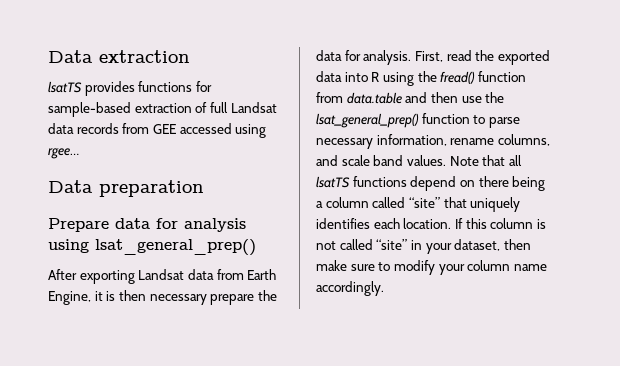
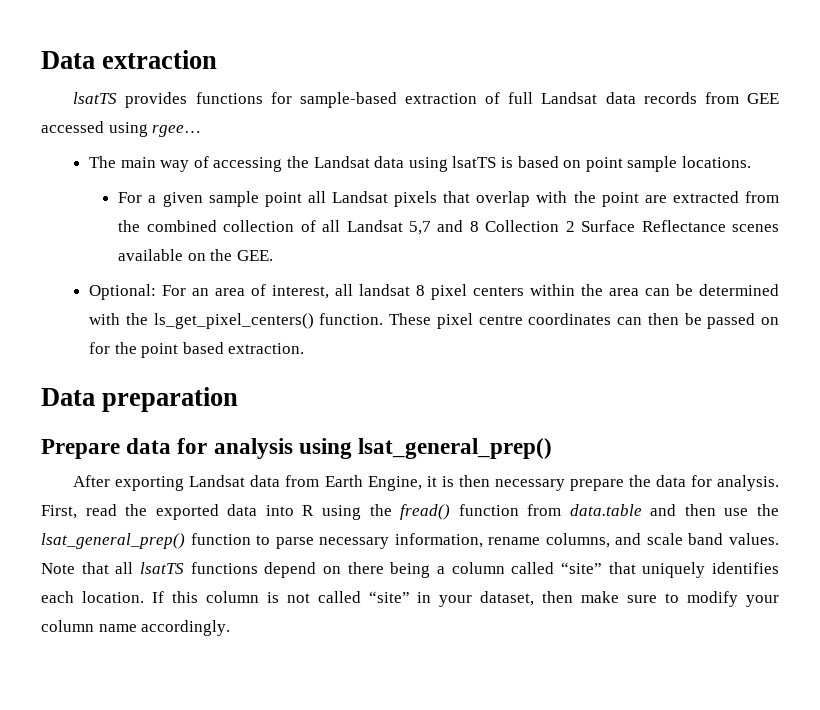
+ The main way of accessing the Landsat data using lsatTS is based on point sample locations.
+ For a given sample point all Landsat pixels that overlap with the point are extracted from the combined collection of all Landsat 5,7 and 8 Collection 2 Surface Reflectance scenes available on the GEE.
+ Optional: For an area of interest, all landsat 8 pixel centers within the area can be determined with the ls_get_pixel_centers() function. These pixel centre coordinates can then be passed on for the point based extraction.

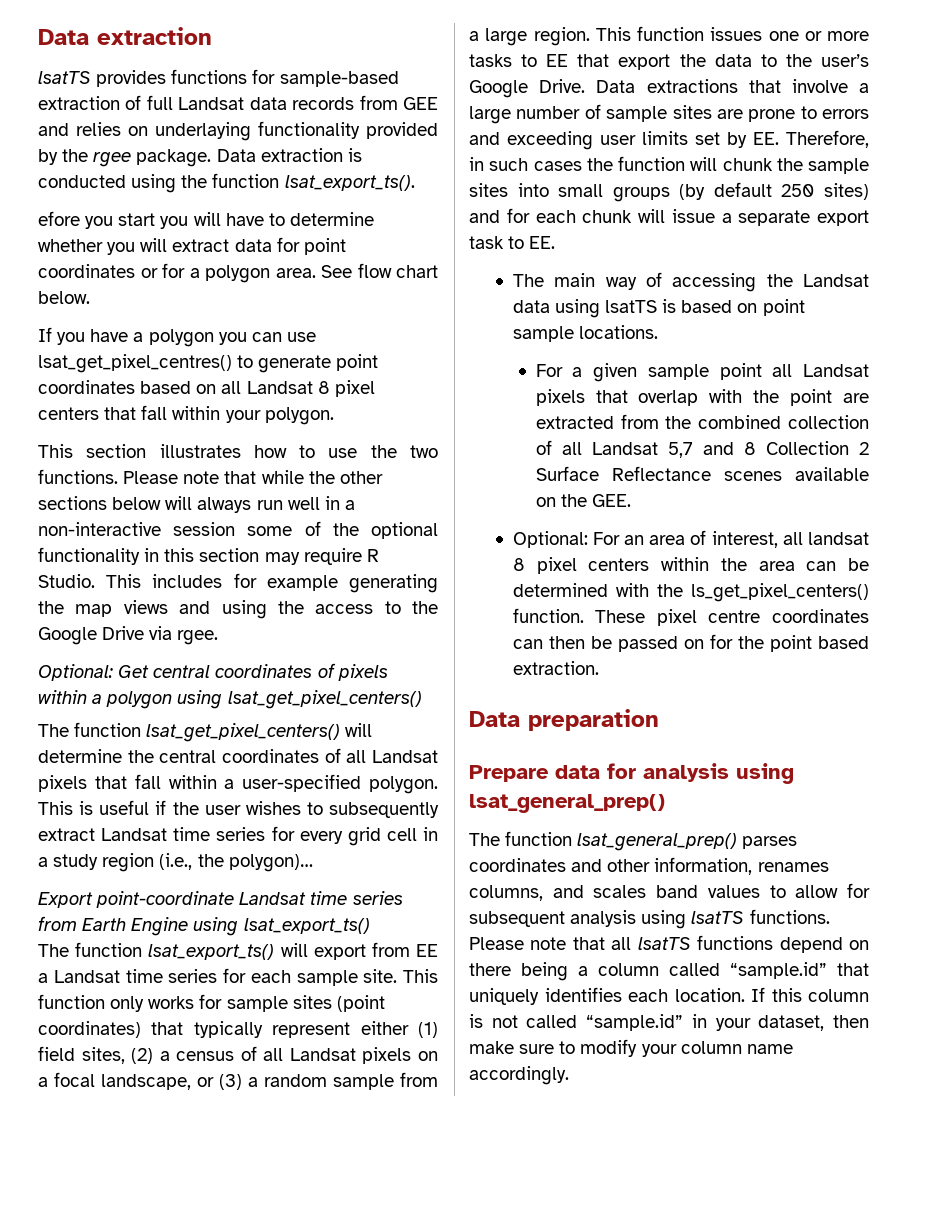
- lsatTS provides functions for sample-based extraction of full Landsat data records from GEE accessed using rgee…
+ lsatTS provides functions for sample-based extraction of full Landsat data records from GEE and relies on underlaying functionality provided by the rgee package. Data extraction is conducted using the function lsat_export_ts().
+ efore you start you will have to determine whether you will extract data for point coordinates or for a polygon area. See flow chart below.
+ If you have a polygon you can use lsat_get_pixel_centres() to generate point coordinates based on all Landsat 8 pixel centers that fall within your polygon.
+ This section illustrates how to use the two functions. Please note that while the other sections below will always run well in a non-interactive session some of the optional functionality in this section may require R Studio. This includes for example generating the map views and using the access to the Google Drive via rgee.
+ Optional: Get central coordinates of pixels within a polygon using lsat_get_pixel_centers()
+ The function lsat_get_pixel_centers() will determine the central coordinates of all Landsat pixels that fall within a user-specified polygon. This is useful if the user wishes to subsequently extract Landsat time series for every grid cell in a study region (i.e., the polygon)…
+ Export point-coordinate Landsat time series from Earth Engine using lsat_export_ts()
+ The function lsat_export_ts() will export from EE a Landsat time series for each sample site. This function only works for sample sites (point coordinates) that typically represent either (1) field sites, (2) a census of all Landsat pixels on a focal landscape, or (3) a random sample from a large region. This function issues one or more tasks to EE that export the data to the user’s Google Drive. Data extractions that involve a large number of sample sites are prone to errors and exceeding user limits set by EE. Therefore, in such cases the function will chunk the sample sites into small groups (by default 250 sites) and for each chunk will issue a separate export task to EE.
- After exporting Landsat data from Earth Engine, it is then necessary prepare the data for analysis. First, read the exported data into R using the fread() function from data.table and then use the lsat_general_prep() function to parse necessary information, rename columns, and scale band values. Note that all lsatTS functions depend on there being a column called “site” that uniquely identifies each location.
+ The function lsat_general_prep() parses coordinates and other information, renames columns, and scales band values to allow for subsequent analysis using lsatTS functions. Please note that all lsatTS functions depend on there being a column called “sample.id” that uniquely identifies each location.
- If this column is not called “site” in your dataset, then make sure to modify your column name accordingly.
+ If this column is not called “sample.id” in your dataset, then make sure to modify your column name accordingly.

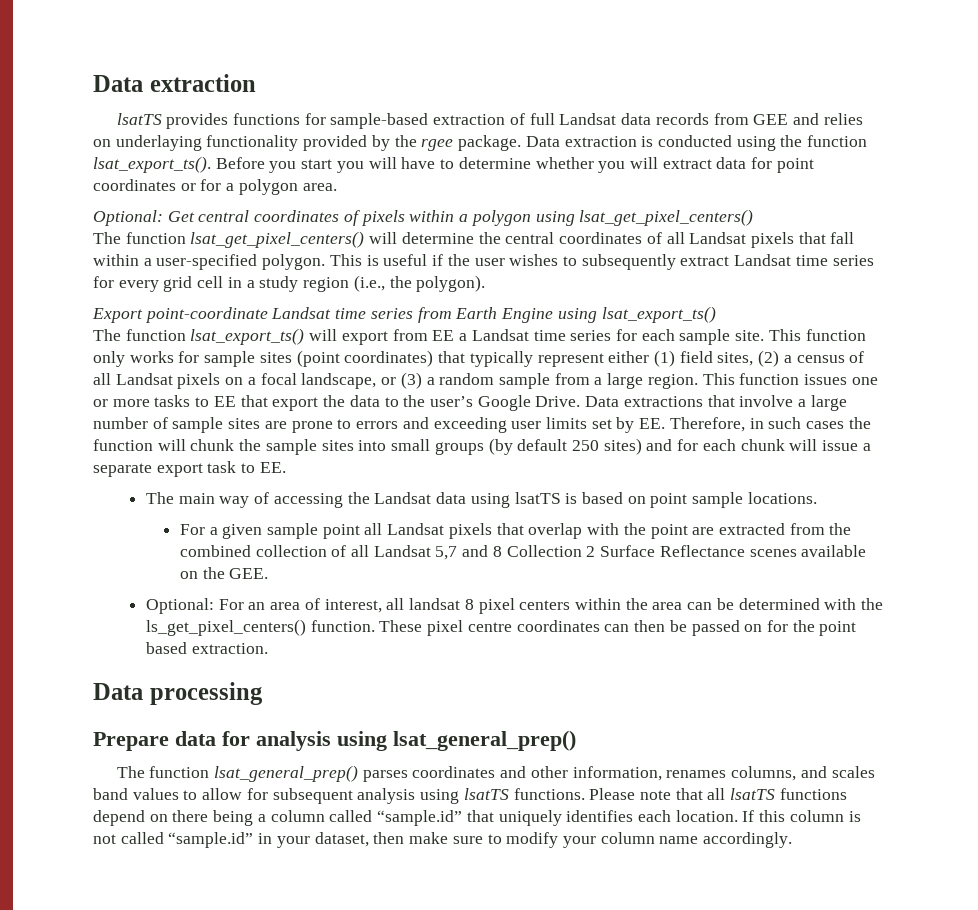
- Data extraction is conducted using the function lsat_export_ts().
- efore you start you will have to determine whether you will extract data for point coordinates or for a polygon area. See flow chart below.
- If you have a polygon you can use lsat_get_pixel_centres() to generate point coordinates based on all Landsat 8 pixel centers that fall within your polygon.
- This section illustrates how to use the two functions. Please note that while the other sections below will always run well in a non-interactive session some of the optional functionality in this section may require R Studio. This includes for example generating the map views and using the access to the Google Drive via rgee.
+ Data extraction is conducted using the function lsat_export_ts(). Before you start you will have to determine whether you will extract data for point coordinates or for a polygon area.
- This is useful if the user wishes to subsequently extract Landsat time series for every grid cell in a study region (i.e., the polygon)…
+ This is useful if the user wishes to subsequently extract Landsat time series for every grid cell in a study region (i.e., the polygon).
- Data preparation
+ Data processing

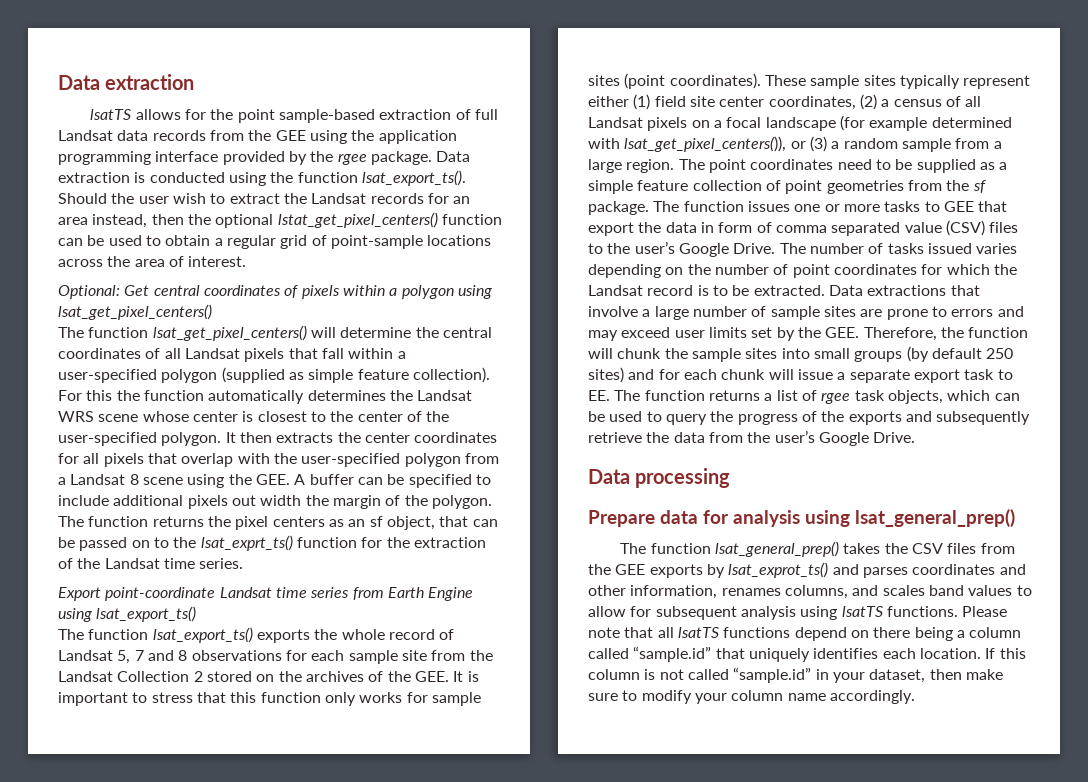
- lsatTS provides functions for sample-based extraction of full Landsat data records from GEE and relies on underlaying functionality provided by the rgee package.
+ lsatTS allows for the point sample-based extraction of full Landsat data records from the GEE using the application programming interface provided by the rgee package.
- Before you start you will have to determine whether you will extract data for point coordinates or for a polygon area.
+ Should the user wish to extract the Landsat records for an area instead, then the optional lstat_get_pixel_centers() function can be used to obtain a regular grid of point-sample locations across the area of interest.
- The function lsat_get_pixel_centers() will determine the central coordinates of all Landsat pixels that fall within a user-specified polygon. This is useful if the user wishes to subsequently extract Landsat time series for every grid cell in a study region (i.e., the polygon).
+ The function lsat_get_pixel_centers() will determine the central coordinates of all Landsat pixels that fall within a user-specified polygon (supplied as simple feature collection). For this the function automatically determines the Landsat WRS scene whose center is closest to the center of the user-specified polygon. It then extracts the center coordinates for all pixels that overlap with the user-specified polygon from a Landsat 8 scene using the GEE. A buffer can be specified to include additional pixels out width the margin of the polygon. The function returns the pixel centers as an sf object, that can be passed on to the lsat_exprt_ts() function for the extraction of the Landsat time series.
- The function lsat_export_ts() will export from EE a Landsat time series for each sample site. This function only works for sample sites (point coordinates) that typically represent either (1) field sites, (2) a census of all Landsat pixels on a focal landscape, or (3) a random sample from a large region.
+ The function lsat_export_ts() exports the whole record of Landsat 5, 7 and 8 observations for each sample site from the Landsat Collection 2 stored on the archives of the GEE. It is important to stress that this function only works for sample sites (point coordinates). These sample sites typically represent either (1) field site center coordinates, (2) a census of all Landsat pixels on a focal landscape (for example determined with lsat_get_pixel_centers()), or (3) a random sample from a large region.
- This function issues one or more tasks to EE that export the data to the user’s Google Drive.
+ The point coordinates need to be supplied as a simple feature collection of point geometries from the sf package. The function issues one or more tasks to GEE that export the data in form of comma separated value (CSV) files to the user’s Google Drive.
+ The number of tasks issued varies depending on the number of point coordinates for which the Landsat record is to be extracted.
- Data extractions that involve a large number of sample sites are prone to errors and exceeding user limits set by EE. Therefore, in such cases the function will chunk the sample sites into small groups (by default 250 sites) and for each chunk will issue a separate export task to EE.
- The main way of accessing the Landsat data using lsatTS is based on point sample locations.
- For a given sample point all Landsat pixels that overlap with the point are extracted from the combined collection of all Landsat 5,7 and 8 Collection 2 Surface Reflectance scenes available on the GEE.
- Optional: For an area of interest, all landsat 8 pixel centers within the area can be determined with the ls_get_pixel_centers() function. These pixel centre coordinates can then be passed on for the point based extraction.
+ Data extractions that involve a large number of sample sites are prone to errors and may exceed user limits set by the GEE. Therefore, the function will chunk the sample sites into small groups (by default 250 sites) and for each chunk will issue a separate export task to EE. The function returns a list of rgee task objects, which can be used to query the progress of the exports and subsequently retrieve the data from the user’s Google Drive.
- The function lsat_general_prep() parses coordinates and other information, renames columns, and scales band values to allow for subsequent analysis using lsatTS functions.
+ The function lsat_general_prep() takes the CSV files from the GEE exports by lsat_exprot_ts() and parses coordinates and other information, renames columns, and scales band values to allow for subsequent analysis using lsatTS functions.

